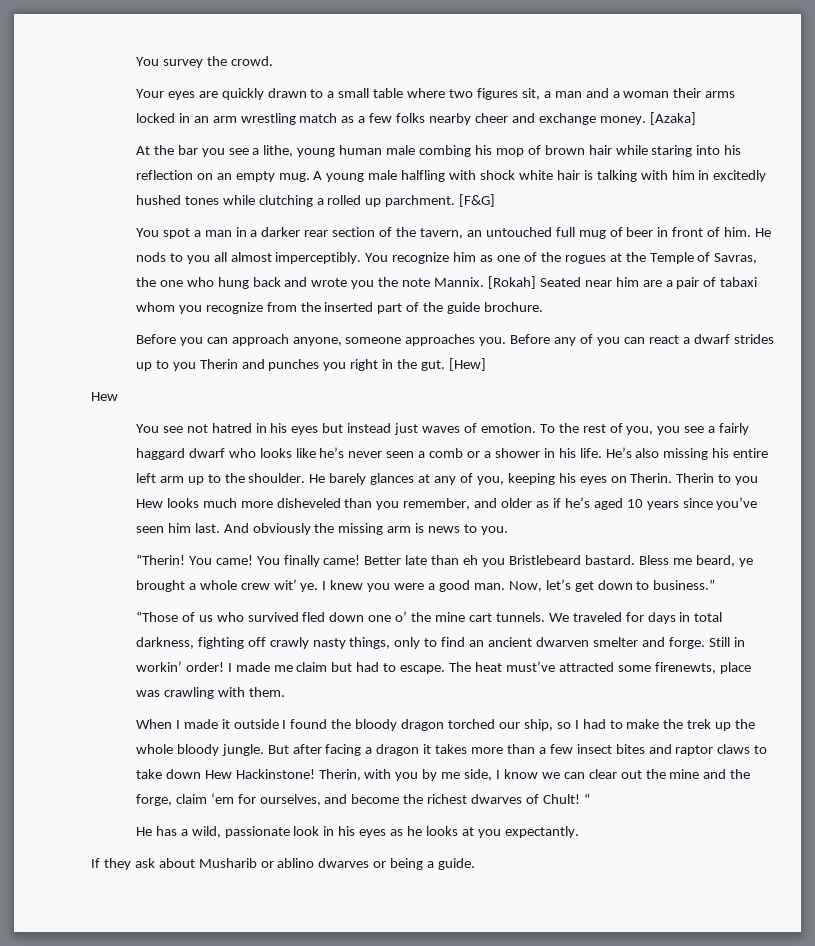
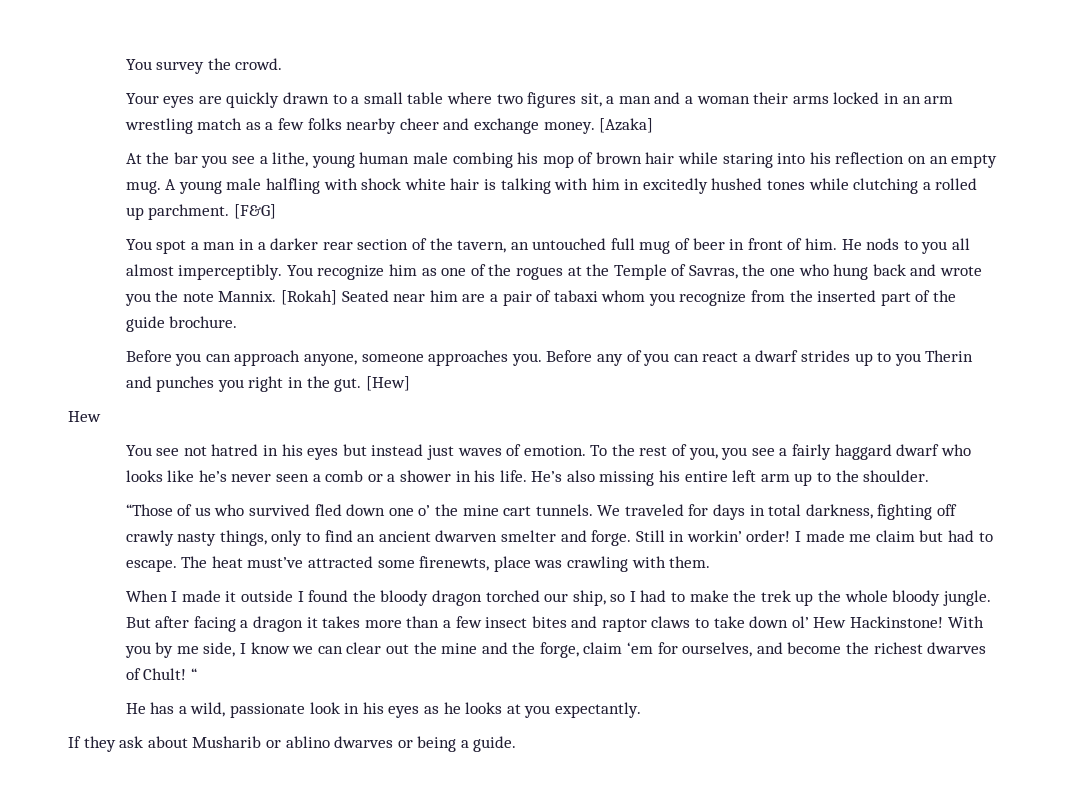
- He barely glances at any of you, keeping his eyes on Therin. Therin to you Hew looks much more disheveled than you remember, and older as if he’s aged 10 years since you’ve seen him last. And obviously the missing arm is news to you.
- “Therin! You came! You finally came! Better late than eh you Bristlebeard bastard. Bless me beard, ye brought a whole crew wit’ ye. I knew you were a good man. Now, let’s get down to business.”
- But after facing a dragon it takes more than a few insect bites and raptor claws to take down Hew Hackinstone!
+ But after facing a dragon it takes more than a few insect bites and raptor claws to take down ol’ Hew Hackinstone!
- Therin, with you by me side, I know we can clear out the mine and the forge, claim ‘em for ourselves, and become the richest dwarves of Chult!
+ With you by me side, I know we can clear out the mine and the forge, claim ‘em for ourselves, and become the richest dwarves of Chult!

